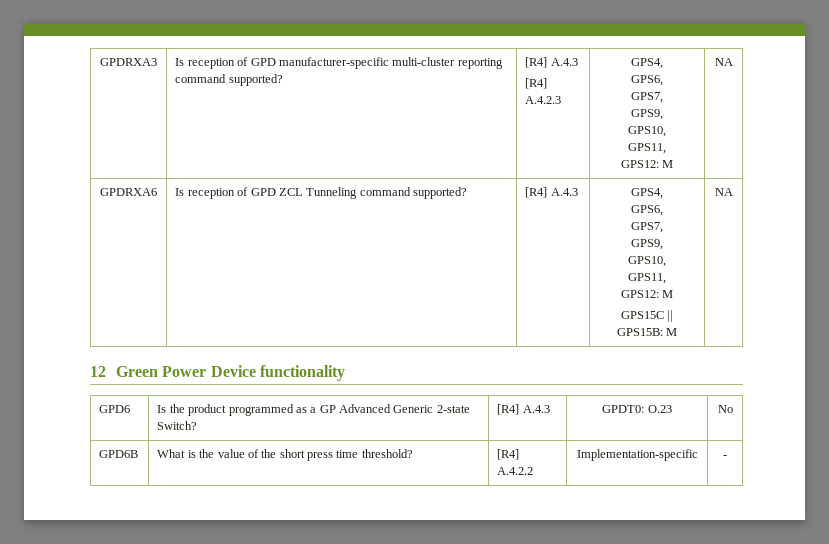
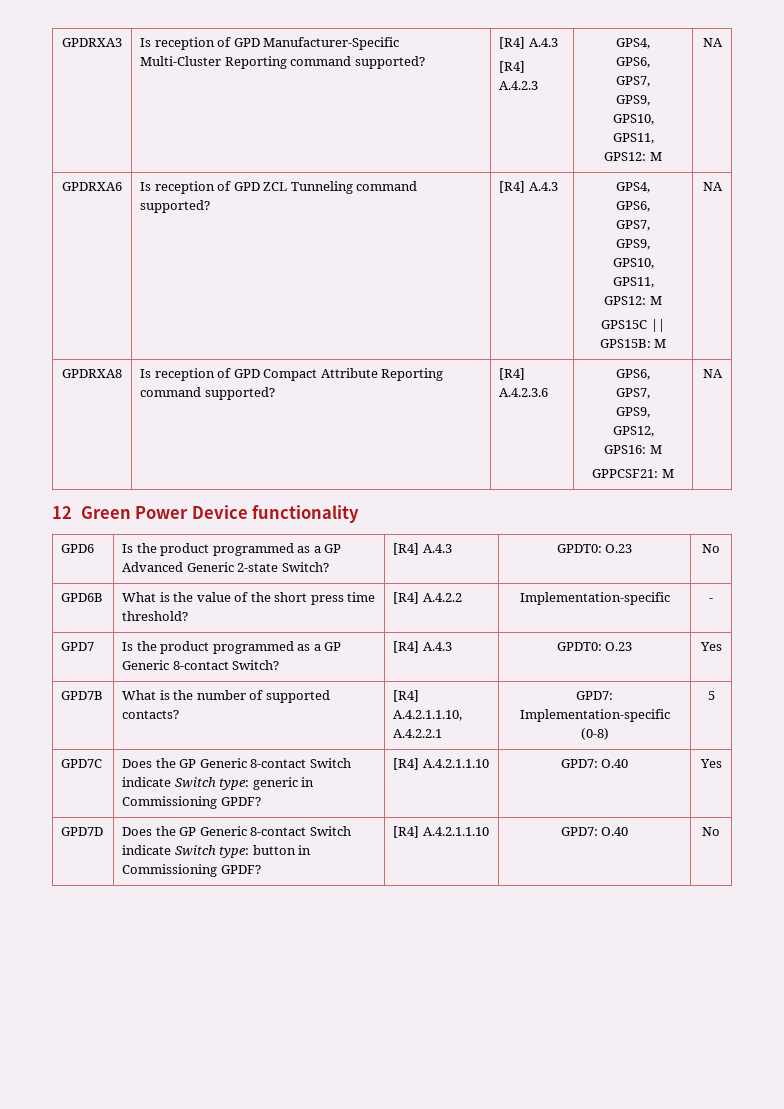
- GPDRXA3 | Is reception of GPD manufacturer-specific multi-cluster reporting command supported? | [R4] A.4.3
+ GPDRXA3 | Is reception of GPD Manufacturer-Specific Multi-Cluster Reporting command supported? | [R4] A.4.3
+ GPDRXA8 | Is reception of GPD Compact Attribute Reporting command supported? | [R4] A.4.2.3.6 | GPS6,
+ GPS7,
+ GPS9,
+ GPS12,
+ GPS16: M
+ GPPCSF21: M | NA
+ GPD7 | Is the product programmed as a GP Generic 8-contact Switch? | [R4] A.4.3 | GPDT0: O.23 | Yes
+ GPD7B | What is the number of supported contacts? | [R4] A.4.2.1.1.10, A.4.2.2.1 | GPD7: Implementation-specific (0-8) | 5
+ GPD7C | Does the GP Generic 8-contact Switch indicate Switch type: generic in Commissioning GPDF? | [R4] A.4.2.1.1.10 | GPD7: O.40 | Yes
+ GPD7D | Does the GP Generic 8-contact Switch indicate Switch type: button in Commissioning GPDF? | [R4] A.4.2.1.1.10 | GPD7: O.40 | No

